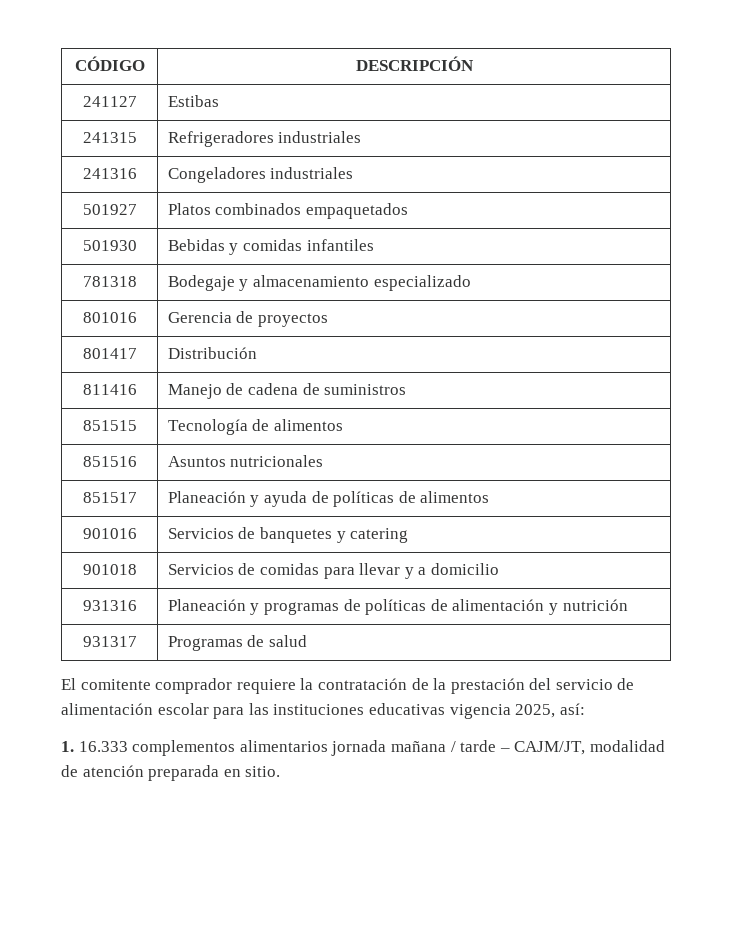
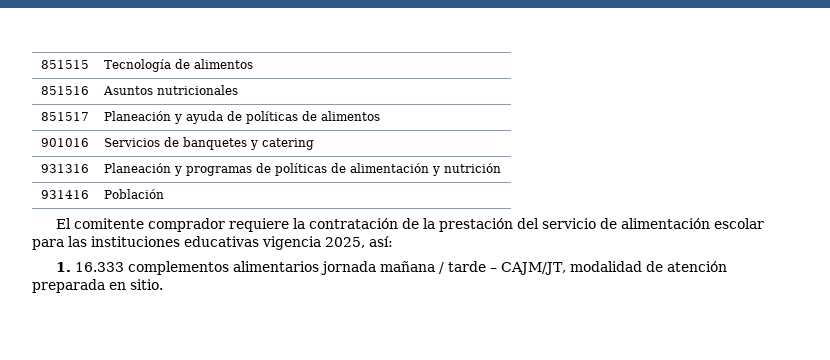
- CÓDIGO | DESCRIPCIÓN
- 241127 | Estibas
- 241315 | Refrigeradores industriales
- 241316 | Congeladores industriales
- 501927 | Platos combinados empaquetados
- 501930 | Bebidas y comidas infantiles
- 781318 | Bodegaje y almacenamiento especializado
- 801016 | Gerencia de proyectos
- 801417 | Distribución
- 811416 | Manejo de cadena de suministros
- 901018 | Servicios de comidas para llevar y a domicilio
- 931317 | Programas de salud
+ 931416 | Población

